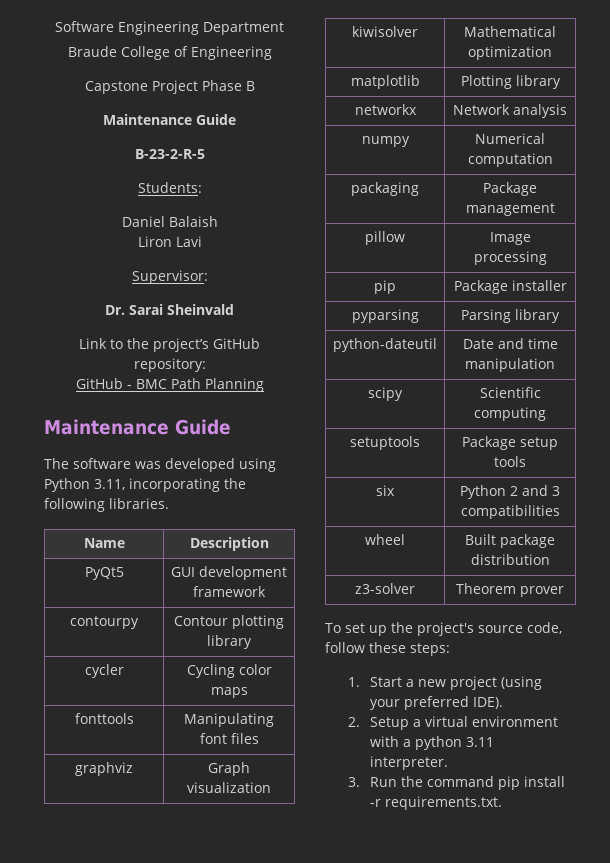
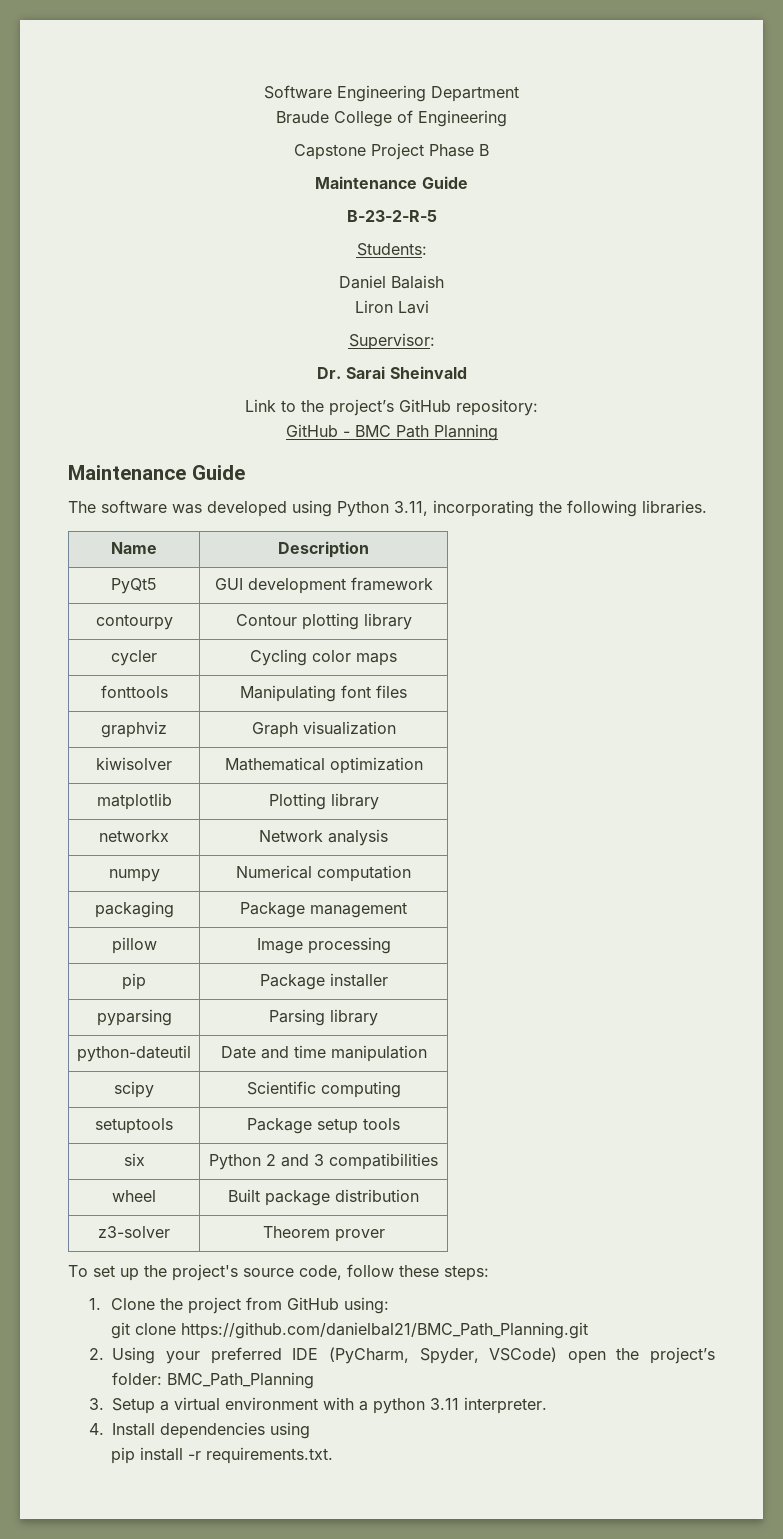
- 1. Start a new project (using your preferred IDE).
- 2. Setup a virtual environment with a python 3.11 interpreter.
+ 1. Clone the project from GitHub using:
+ git clone https://github.com/danielbal21/BMC_Path_Planning.git
+ 2. Using your preferred IDE (PyCharm, Spyder, VSCode) open the project’s folder: BMC_Path_Planning
+ 3. Setup a virtual environment with a python 3.11 interpreter.
- 3. Run the command pip install -r requirements.txt.
+ 4. Install dependencies using
+ pip install -r requirements.txt.

